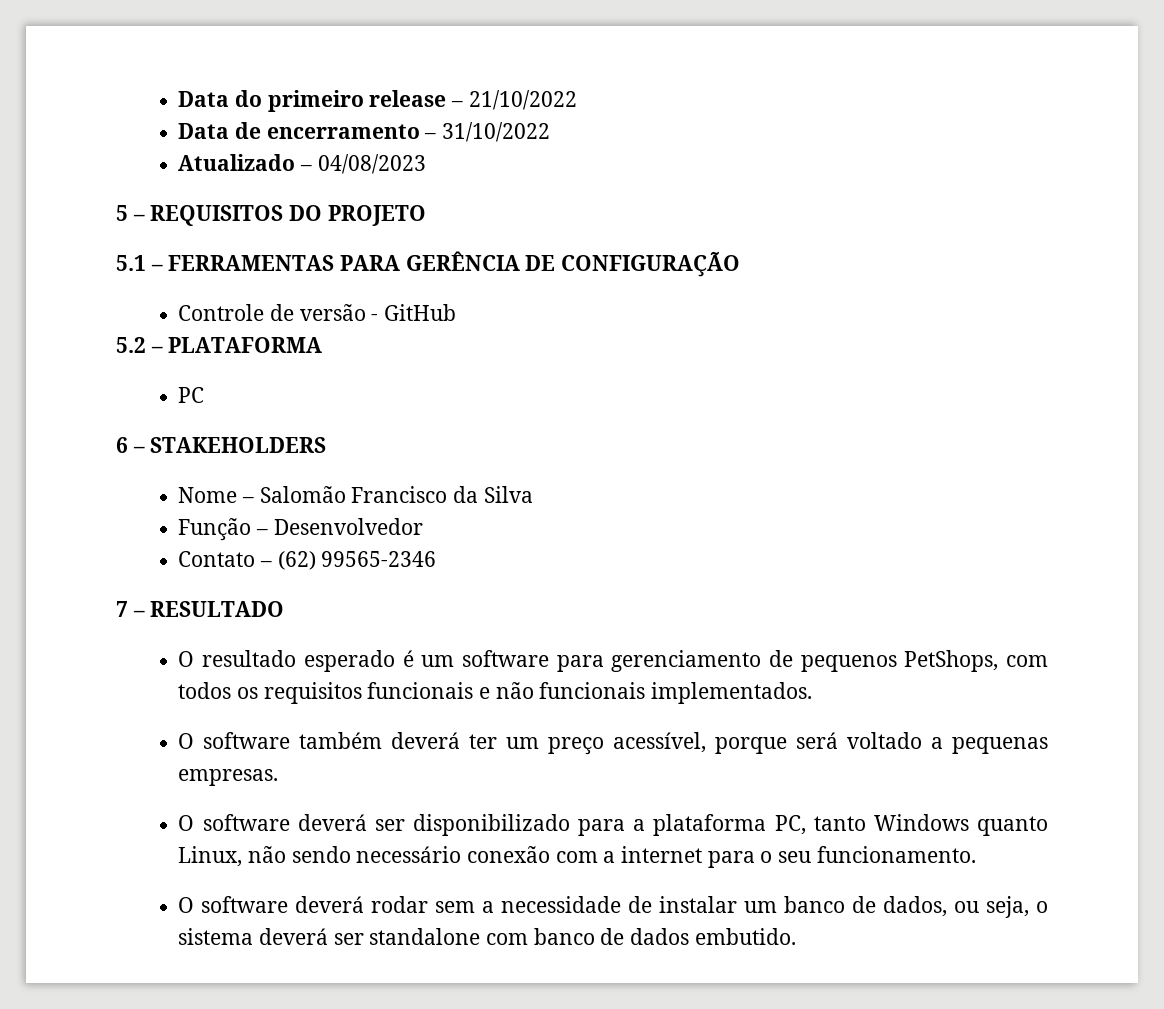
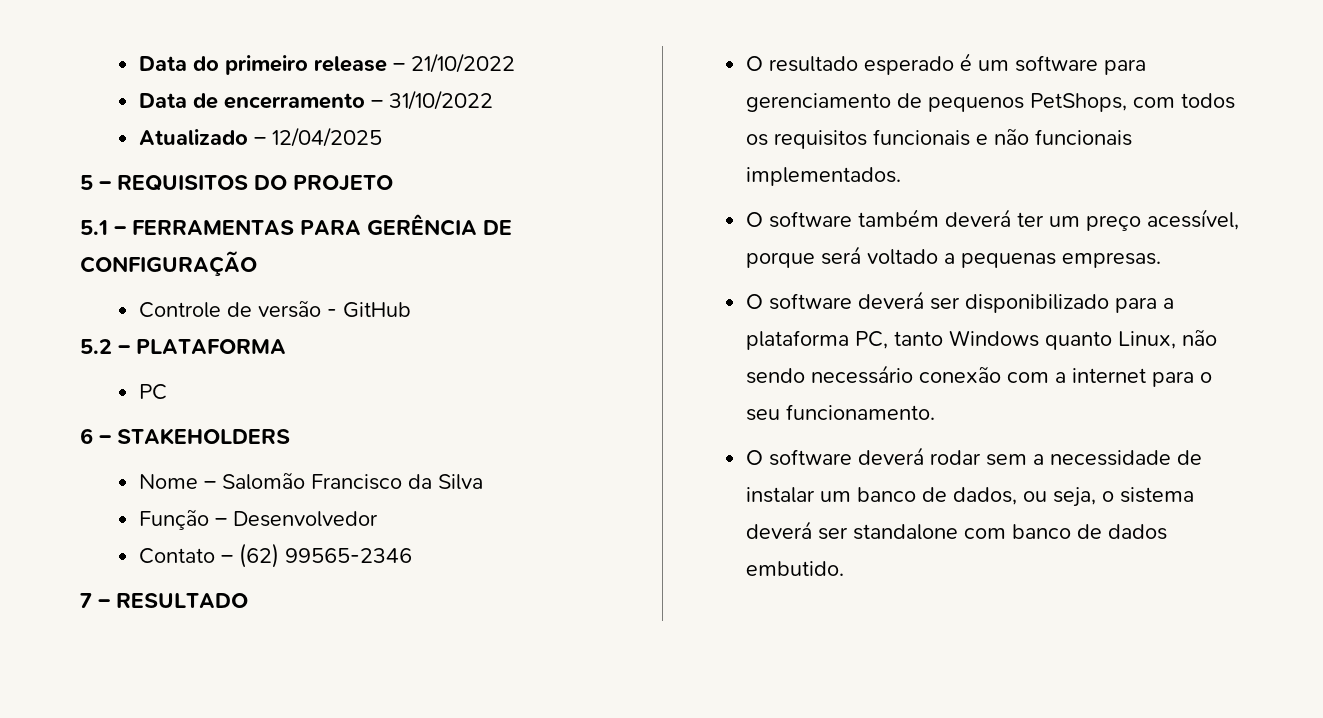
- Atualizado – 04/08/2023
+ Atualizado – 12/04/2025

